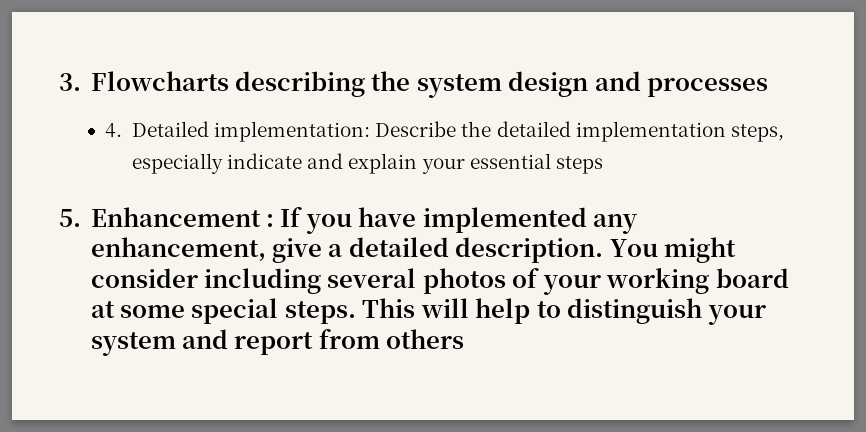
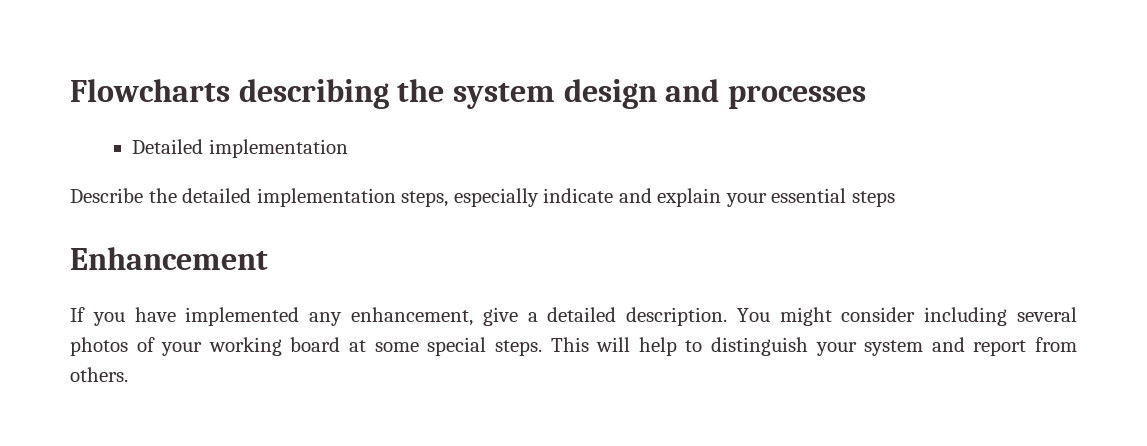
- 3. Flowcharts describing the system design and processes
+ Flowcharts describing the system design and processes
- 4. Detailed implementation: Describe the detailed implementation steps, especially indicate and explain your essential steps
+ Detailed implementation
+ Describe the detailed implementation steps, especially indicate and explain your essential steps
- 5. Enhancement : If you have implemented any enhancement, give a detailed description.
+ Enhancement
+ If you have implemented any enhancement, give a detailed description.
- This will help to distinguish your system and report from others
+ This will help to distinguish your system and report from others.

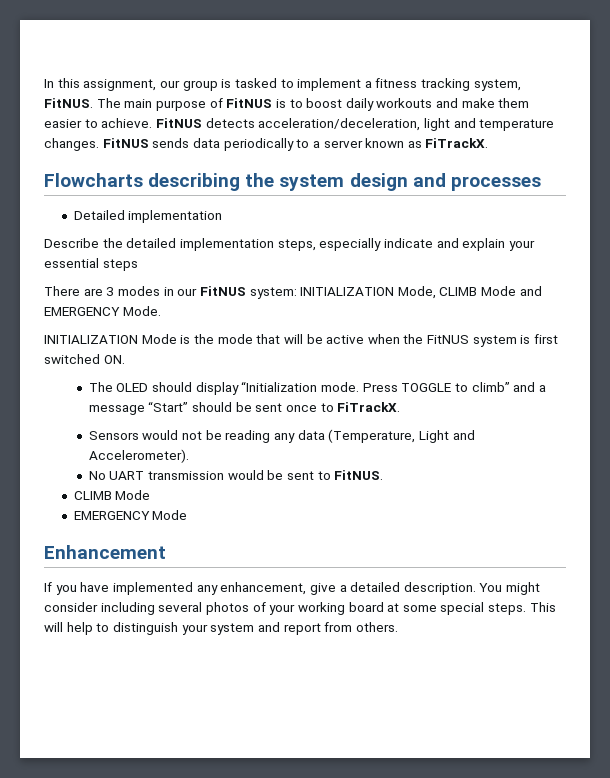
+ In this assignment, our group is tasked to implement a fitness tracking system, FitNUS. The main purpose of FitNUS is to boost daily workouts and make them easier to achieve. FitNUS detects acceleration/deceleration, light and temperature changes. FitNUS sends data periodically to a server known as FiTrackX.
+ There are 3 modes in our FitNUS system: INITIALIZATION Mode, CLIMB Mode and EMERGENCY Mode.
+ INITIALIZATION Mode is the mode that will be active when the FitNUS system is first switched ON.
+ The OLED should display “Initialization mode. Press TOGGLE to climb” and a message “Start” should be sent once to FiTrackX.
+ Sensors would not be reading any data (Temperature, Light and Accelerometer).
+ No UART transmission would be sent to FitNUS.
+ CLIMB Mode
+ EMERGENCY Mode

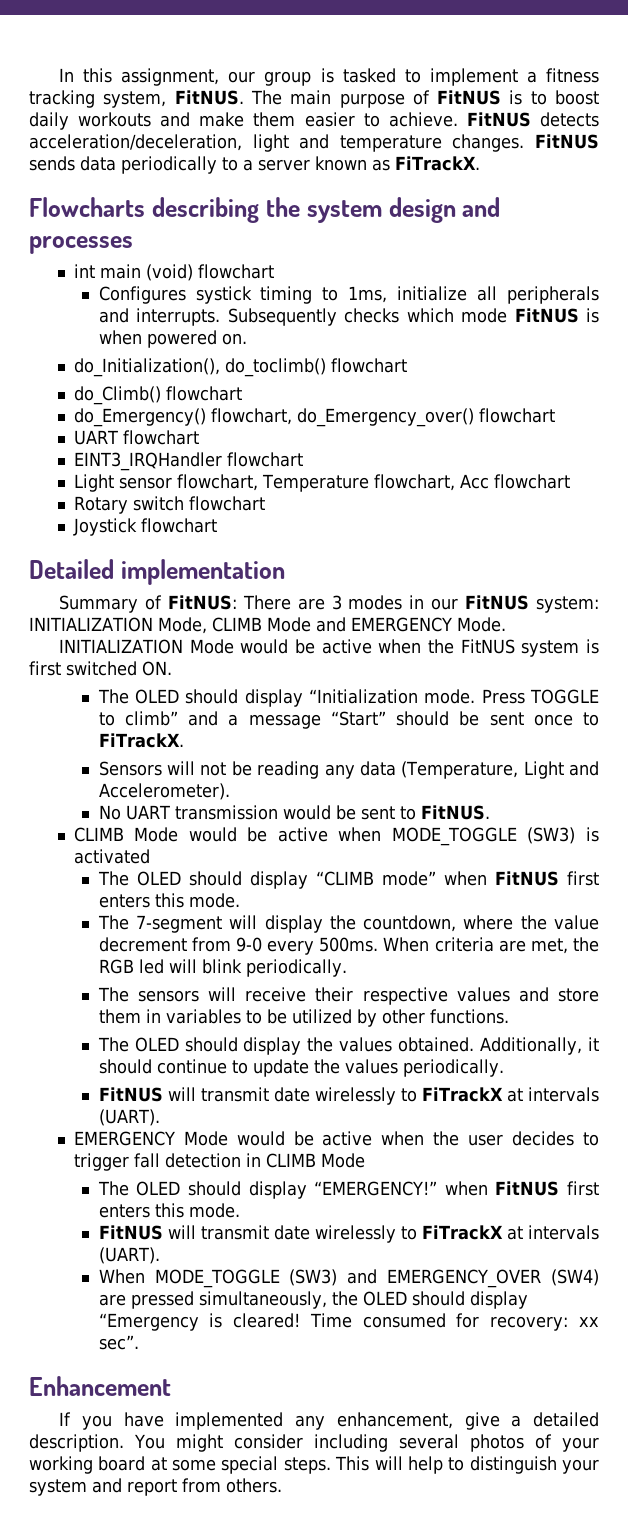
+ int main (void) flowchart
+ Configures systick timing to 1ms, initialize all peripherals and interrupts. Subsequently checks which mode FitNUS is when powered on.
+ do_Initialization(), do_toclimb() flowchart
+ do_Climb() flowchart
+ do_Emergency() flowchart, do_Emergency_over() flowchart
+ UART flowchart
+ EINT3_IRQHandler flowchart
+ Light sensor flowchart, Temperature flowchart, Acc flowchart
+ Rotary switch flowchart
+ Joystick flowchart
  Detailed implementation
- Describe the detailed implementation steps, especially indicate and explain your essential steps
- There are 3 modes in our FitNUS system: INITIALIZATION Mode, CLIMB Mode and EMERGENCY Mode.
+ Summary of FitNUS: There are 3 modes in our FitNUS system: INITIALIZATION Mode, CLIMB Mode and EMERGENCY Mode.
- INITIALIZATION Mode is the mode that will be active when the FitNUS system is first switched ON.
+ INITIALIZATION Mode would be active when the FitNUS system is first switched ON.
- Sensors would not be reading any data (Temperature, Light and Accelerometer).
+ Sensors will not be reading any data (Temperature, Light and Accelerometer).
  No UART transmission would be sent to FitNUS.
- CLIMB Mode
- EMERGENCY Mode
+ CLIMB Mode would be active when MODE_TOGGLE (SW3) is activated
+ The OLED should display “CLIMB mode” when FitNUS first enters this mode.
+ The 7-segment will display the countdown, where the value decrement from 9-0 every 500ms. When criteria are met, the RGB led will blink periodically.
+ The sensors will receive their respective values and store them in variables to be utilized by other functions.
+ The OLED should display the values obtained. Additionally, it should continue to update the values periodically.
+ FitNUS will transmit date wirelessly to FiTrackX at intervals (UART).
+ EMERGENCY Mode would be active when the user decides to trigger fall detection in CLIMB Mode
+ The OLED should display “EMERGENCY!” when FitNUS first enters this mode.
+ FitNUS will transmit date wirelessly to FiTrackX at intervals (UART).
+ When MODE_TOGGLE (SW3) and EMERGENCY_OVER (SW4) are pressed simultaneously, the OLED should display “Emergency is cleared! Time consumed for recovery: xx sec”.

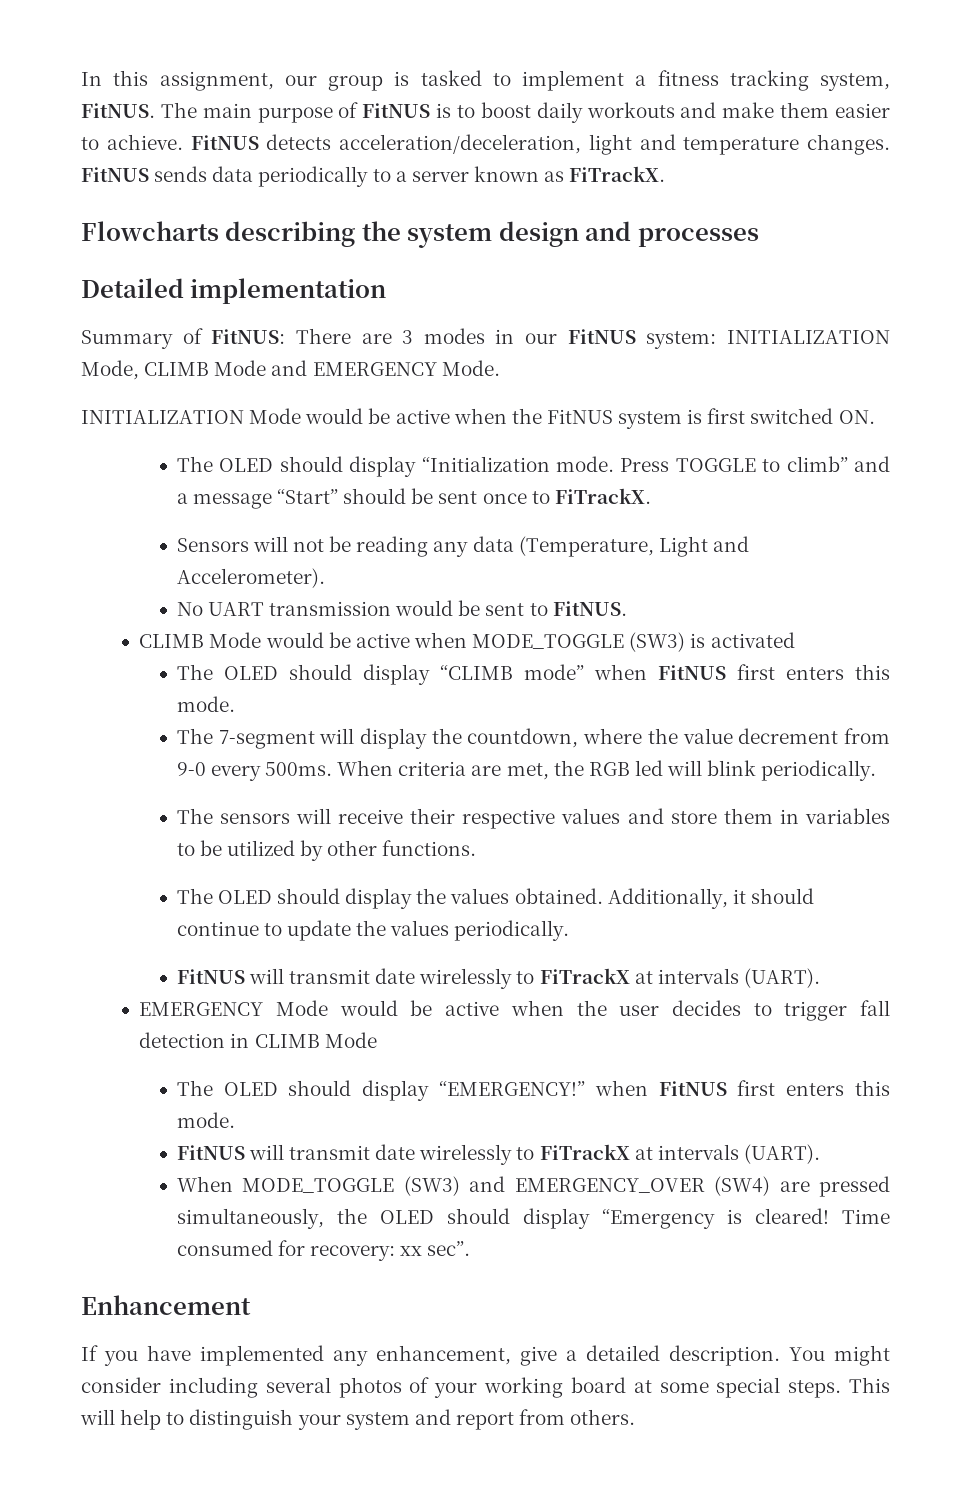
- int main (void) flowchart
- Configures systick timing to 1ms, initialize all peripherals and interrupts. Subsequently checks which mode FitNUS is when powered on.
- do_Initialization(), do_toclimb() flowchart
- do_Climb() flowchart
- do_Emergency() flowchart, do_Emergency_over() flowchart
- UART flowchart
- EINT3_IRQHandler flowchart
- Light sensor flowchart, Temperature flowchart, Acc flowchart
- Rotary switch flowchart
- Joystick flowchart

